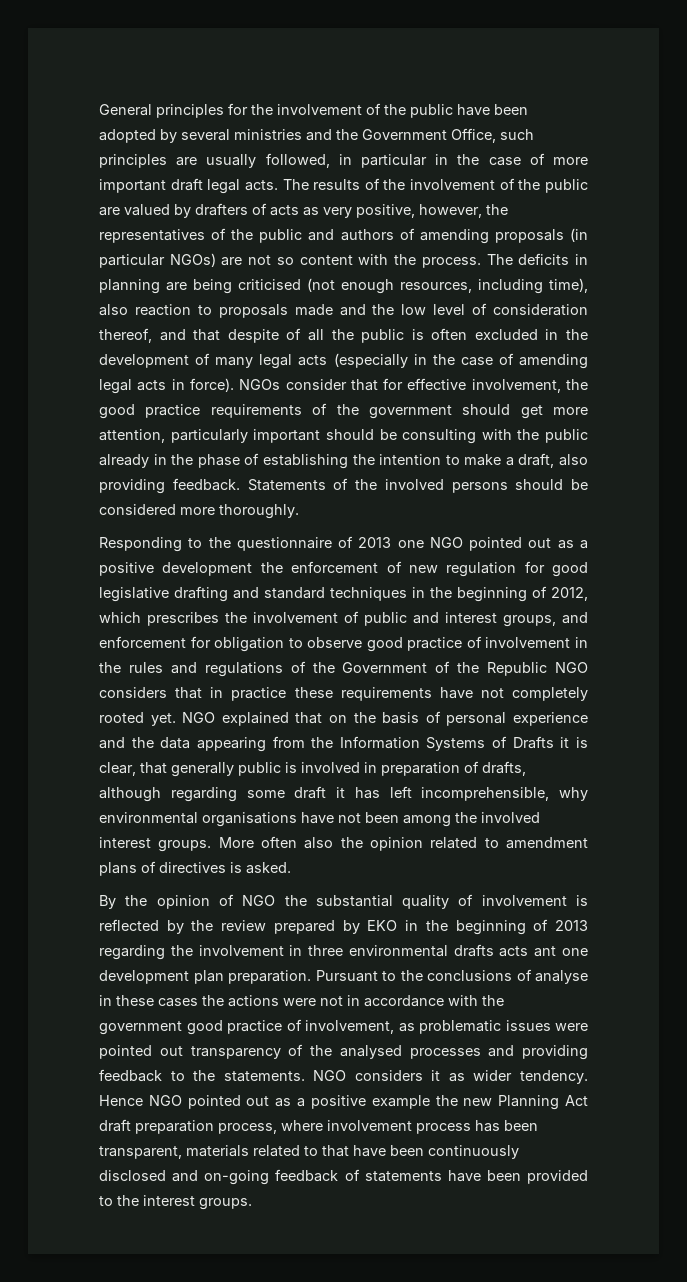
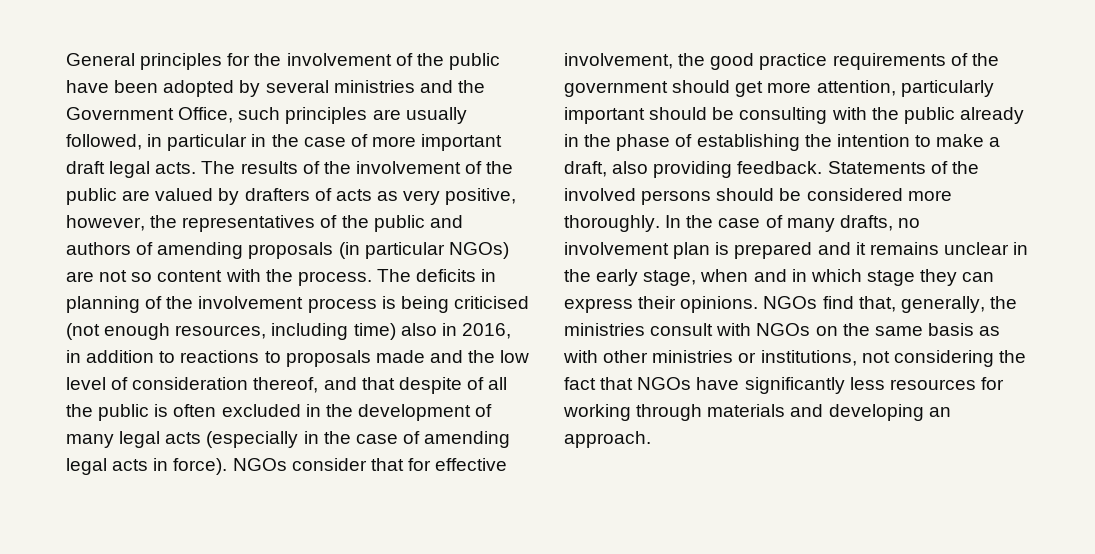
- The deficits in planning are being criticised (not enough resources, including time), also reaction to proposals made and the low level of consideration thereof, and that despite of all the public is often excluded in the development of many legal acts (especially in the case of amending legal acts in force).
+ The deficits in planning of the involvement process is being criticised (not enough resources, including time) also in 2016, in addition to reactions to proposals made and the low level of consideration thereof, and that despite of all the public is often excluded in the development of many legal acts (especially in the case of amending legal acts in force).
- Statements of the involved persons should be considered more thoroughly.
- Responding to the questionnaire of 2013 one NGO pointed out as a positive development the enforcement of new regulation for good legislative drafting and standard techniques in the beginning of 2012, which prescribes the involvement of public and interest groups, and enforcement for obligation to observe good practice of involvement in the rules and regulations of the Government of the Republic NGO considers that in practice these requirements have not completely rooted yet. NGO explained that on the basis of personal experience and the data appearing from the Information Systems of Drafts it is clear, that generally public is involved in preparation of drafts, although regarding some draft it has left incomprehensible, why environmental organisations have not been among the involved interest groups. More often also the opinion related to amendment plans of directives is asked.
- By the opinion of NGO the substantial quality of involvement is reflected by the review prepared by EKO in the beginning of 2013 regarding the involvement in three environmental drafts acts ant one development plan preparation. Pursuant to the conclusions of analyse in these cases the actions were not in accordance with the government good practice of involvement, as problematic issues were pointed out transparency of the analysed processes and providing feedback to the statements. NGO considers it as wider tendency. Hence NGO pointed out as a positive example the new Planning Act draft preparation process, where involvement process has been transparent, materials related to that have been continuously disclosed and on-going feedback of statements have been provided to the interest groups.
+ Statements of the involved persons should be considered more thoroughly. In the case of many drafts, no involvement plan is prepared and it remains unclear in the early stage, when and in which stage they can express their opinions. NGOs find that, generally, the ministries consult with NGOs on the same basis as with other ministries or institutions, not considering the fact that NGOs have significantly less resources for working through materials and developing an approach.

